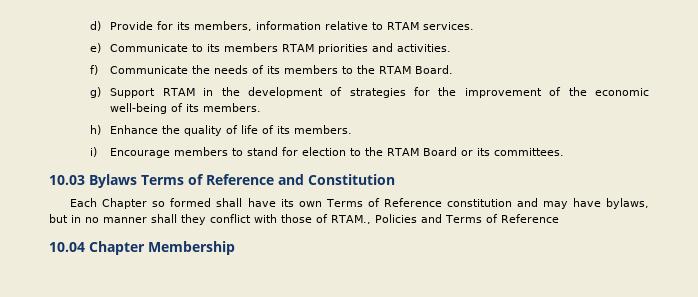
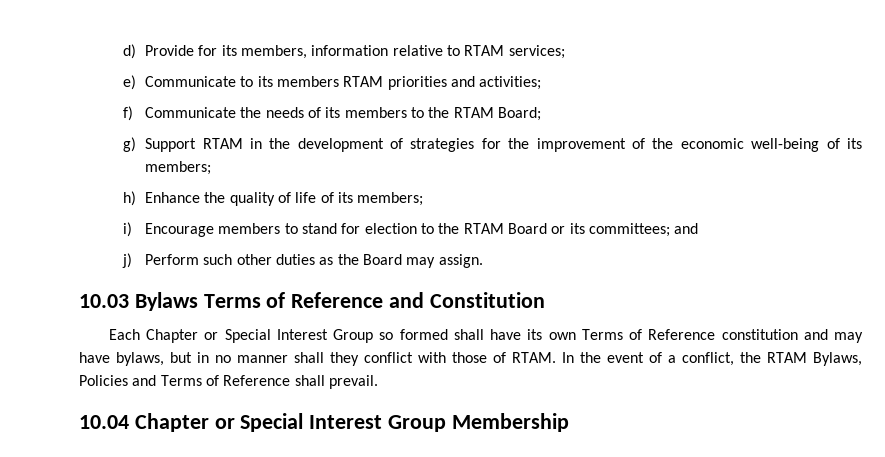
- d) Provide for its members, information relative to RTAM services.
+ d) Provide for its members, information relative to RTAM services;
- e) Communicate to its members RTAM priorities and activities.
+ e) Communicate to its members RTAM priorities and activities;
- f) Communicate the needs of its members to the RTAM Board.
+ f) Communicate the needs of its members to the RTAM Board;
- g) Support RTAM in the development of strategies for the improvement of the economic well-being of its members.
+ g) Support RTAM in the development of strategies for the improvement of the economic well-being of its members;
- h) Enhance the quality of life of its members.
+ h) Enhance the quality of life of its members;
- i) Encourage members to stand for election to the RTAM Board or its committees.
+ i) Encourage members to stand for election to the RTAM Board or its committees; and
+ j) Perform such other duties as the Board may assign.
- Each Chapter so formed shall have its own Terms of Reference constitution and may have bylaws, but in no manner shall they conflict with those of RTAM., Policies and Terms of Reference
+ Each Chapter or Special Interest Group so formed shall have its own Terms of Reference constitution and may have bylaws, but in no manner shall they conflict with those of RTAM. In the event of a conflict, the RTAM Bylaws, Policies and Terms of Reference shall prevail.
- 10.04 Chapter Membership
+ 10.04 Chapter or Special Interest Group Membership

